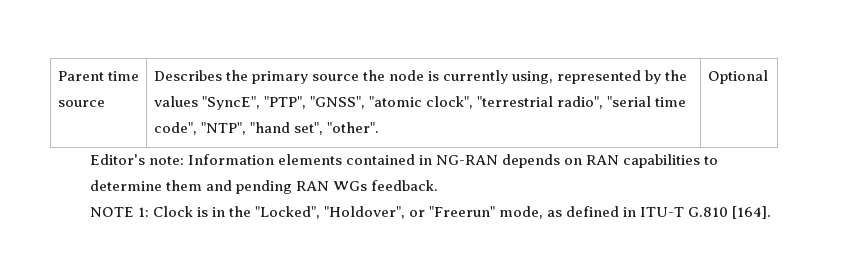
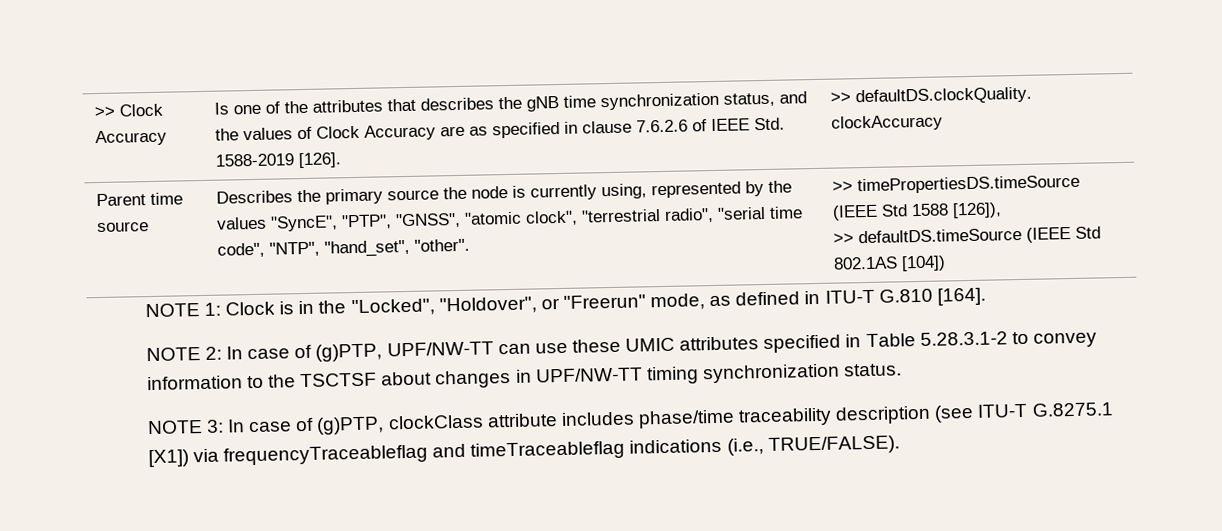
+ >> Clock Accuracy | Is one of the attributes that describes the gNB time synchronization status, and the values of Clock Accuracy are as specified in clause 7.6.2.6 of IEEE Std. 1588-2019 [126]. | >> defaultDS.clockQuality. clockAccuracy
- Parent time source | Describes the primary source the node is currently using, represented by the values "SyncE", "PTP", "GNSS", "atomic clock", "terrestrial radio", "serial time code", "NTP", "hand set", "other". | Optional
- Editor's note: Information elements contained in NG-RAN depends on RAN capabilities to determine them and pending RAN WGs feedback.
+ Parent time source | Describes the primary source the node is currently using, represented by the values "SyncE", "PTP", "GNSS", "atomic clock", "terrestrial radio", "serial time code", "NTP", "hand_set", "other". | >> timePropertiesDS.timeSource (IEEE Std 1588 [126]),
+ >> defaultDS.timeSource (IEEE Std 802.1AS [104])
+ NOTE 2: In case of (g)PTP, UPF/NW-TT can use these UMIC attributes specified in Table 5.28.3.1-2 to convey information to the TSCTSF about changes in UPF/NW-TT timing synchronization status.
+ NOTE 3: In case of (g)PTP, clockClass attribute includes phase/time traceability description (see ITU-T G.8275.1 [X1]) via frequencyTraceableflag and timeTraceableflag indications (i.e., TRUE/FALSE).

